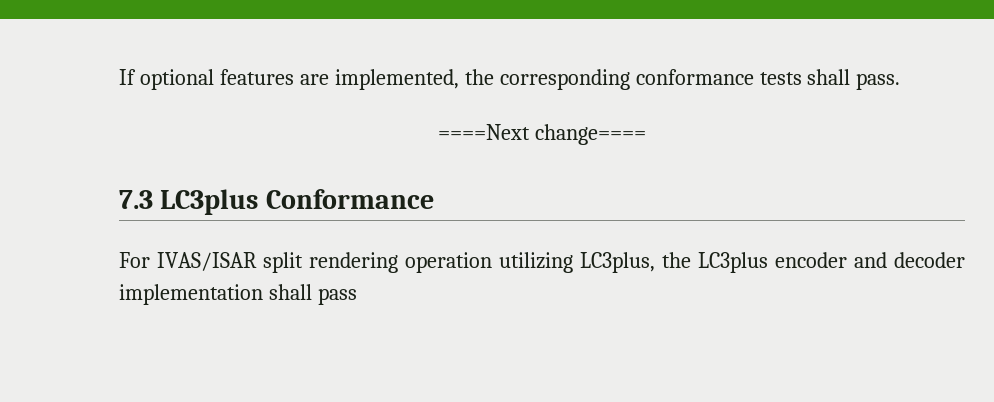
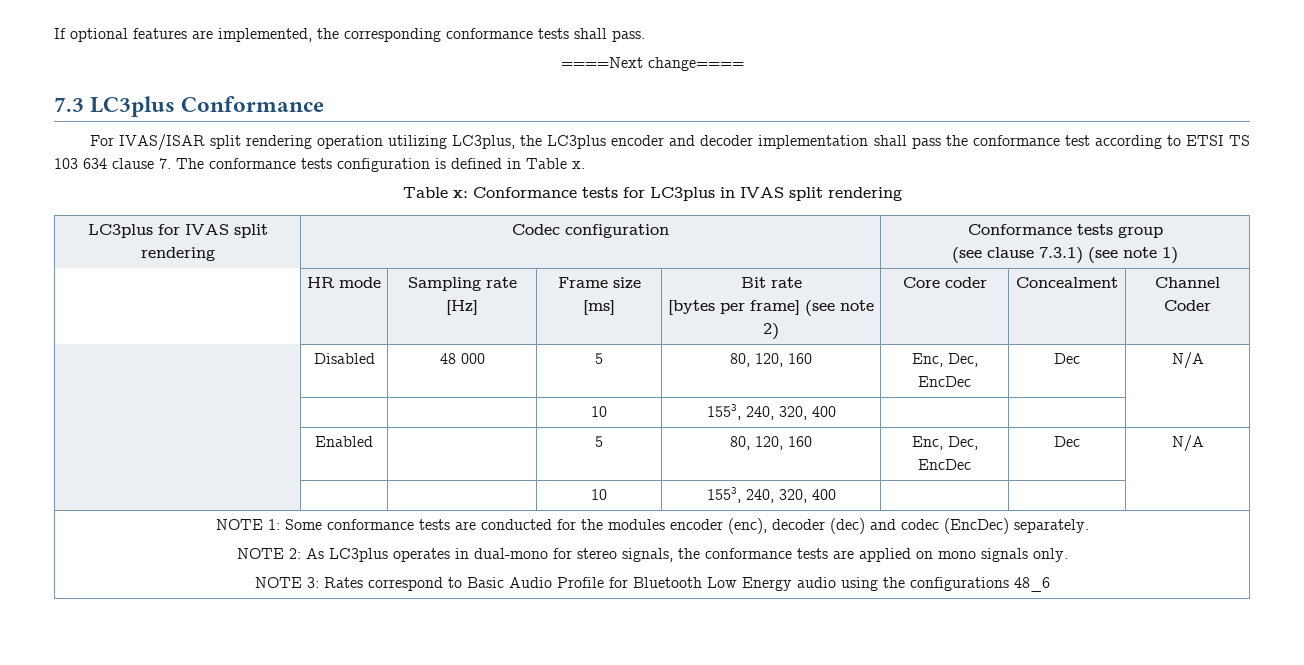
- For IVAS/ISAR split rendering operation utilizing LC3plus, the LC3plus encoder and decoder implementation shall pass
+ For IVAS/ISAR split rendering operation utilizing LC3plus, the LC3plus encoder and decoder implementation shall pass the conformance test according to ETSI TS 103 634 clause 7. The conformance tests configuration is defined in Table x.
+ Table x: Conformance tests for LC3plus in IVAS split rendering
+ LC3plus for IVAS split rendering | Codec configuration | Conformance tests group
+ (see clause 7.3.1) (see note 1)
+ | HR mode | Sampling rate [Hz] | Frame size [ms] | Bit rate
+ [bytes per frame] (see note 2) | Core coder | Concealment | Channel Coder
+ | Disabled | 48 000 | 5 | 80, 120, 160 | Enc, Dec, EncDec | Dec | N/A
+ | | | 10 | 1553, 240, 320, 400 | | |
+ | Enabled | | 5 | 80, 120, 160 | Enc, Dec, EncDec | Dec | N/A
+ | | | 10 | 1553, 240, 320, 400 | | |
+ NOTE 1: Some conformance tests are conducted for the modules encoder (enc), decoder (dec) and codec (EncDec) separately.
+ NOTE 2: As LC3plus operates in dual-mono for stereo signals, the conformance tests are applied on mono signals only.
+ NOTE 3: Rates correspond to Basic Audio Profile for Bluetooth Low Energy audio using the configurations 48_6

